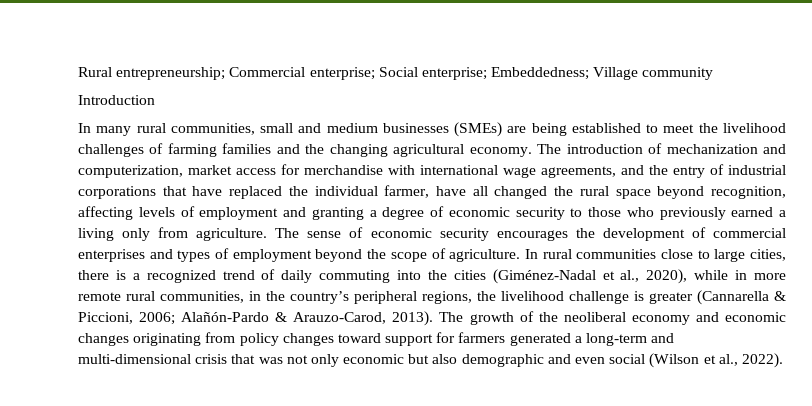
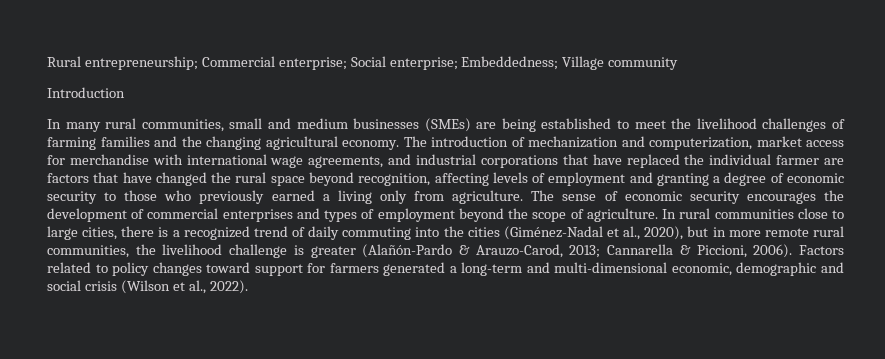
- The introduction of mechanization and computerization, market access for merchandise with international wage agreements, and the entry of industrial corporations that have replaced the individual farmer, have all changed the rural space beyond recognition, affecting levels of employment and granting a degree of economic security to those who previously earned a living only from agriculture.
+ The introduction of mechanization and computerization, market access for merchandise with international wage agreements, and industrial corporations that have replaced the individual farmer are factors that have changed the rural space beyond recognition, affecting levels of employment and granting a degree of economic security to those who previously earned a living only from agriculture.
- In rural communities close to large cities, there is a recognized trend of daily commuting into the cities (Giménez-Nadal et al., 2020), while in more remote rural communities, in the country’s peripheral regions, the livelihood challenge is greater (Cannarella & Piccioni, 2006; Alañón-Pardo & Arauzo-Carod, 2013). The growth of the neoliberal economy and economic changes originating from policy changes toward support for farmers generated a long-term and multi-dimensional crisis that was not only economic but also demographic and even social (Wilson et al., 2022).
+ In rural communities close to large cities, there is a recognized trend of daily commuting into the cities (Giménez-Nadal et al., 2020), but in more remote rural communities, the livelihood challenge is greater (Alañón-Pardo & Arauzo-Carod, 2013; Cannarella & Piccioni, 2006). Factors related to policy changes toward support for farmers generated a long-term and multi-dimensional economic, demographic and social crisis (Wilson et al., 2022).

